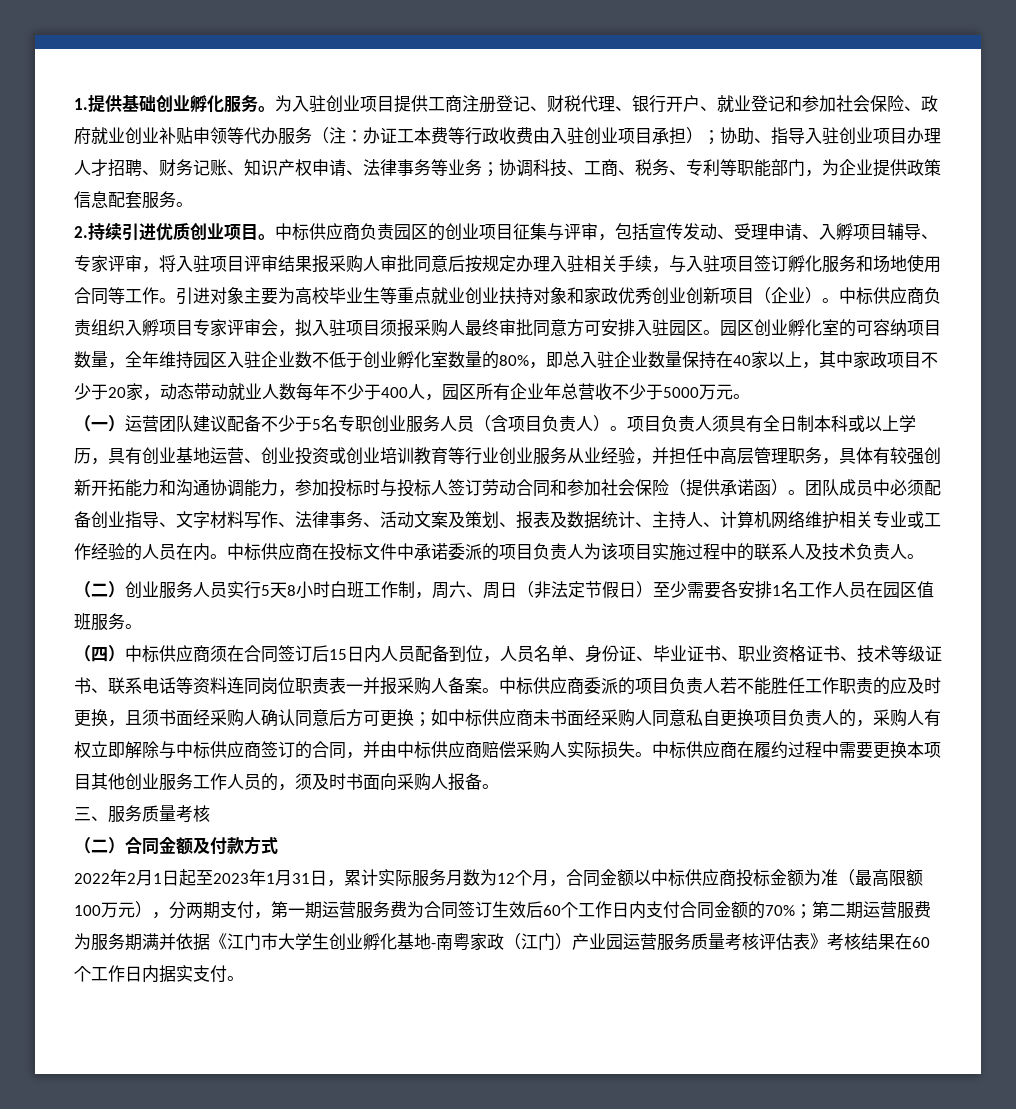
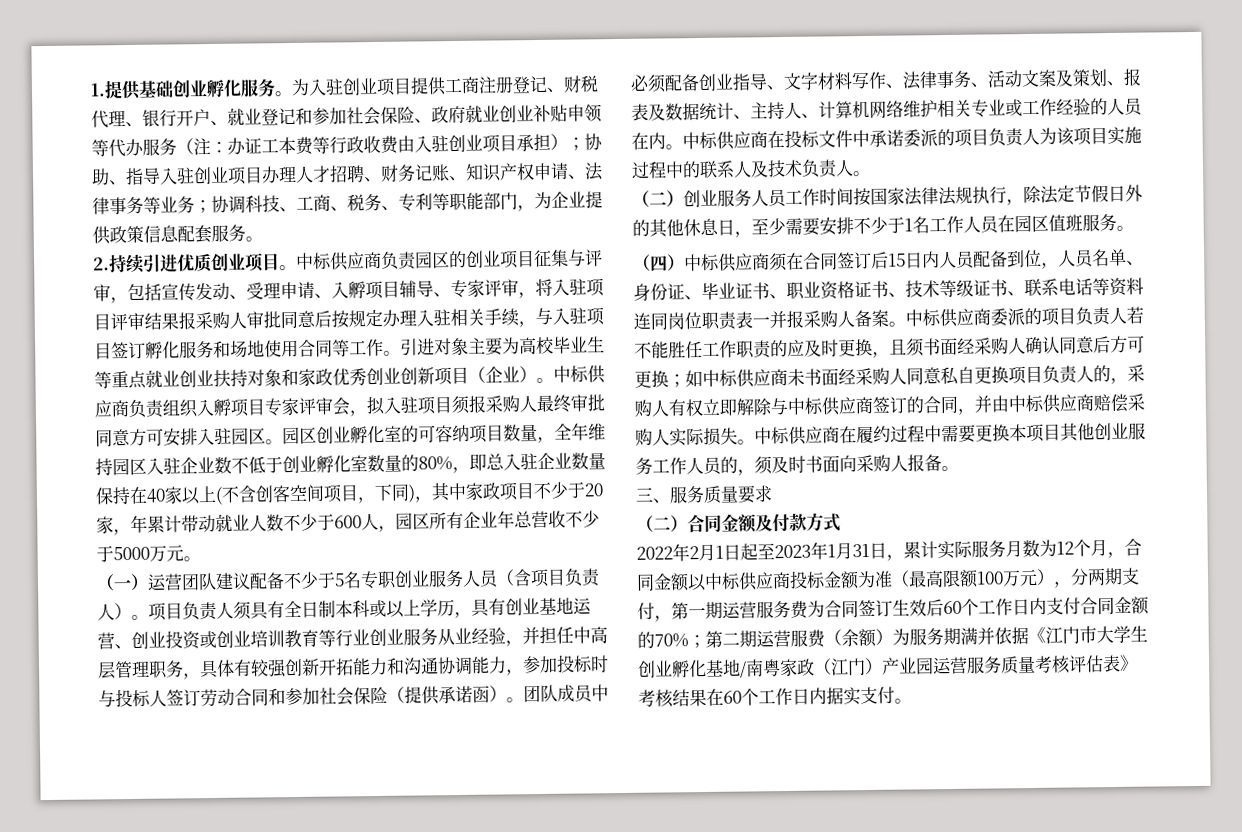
- 园区创业孵化室的可容纳项目数量，全年维持园区入驻企业数不低于创业孵化室数量的80%，即总入驻企业数量保持在40家以上，其中家政项目不少于20家，动态带动就业人数每年不少于400人，园区所有企业年总营收不少于5000万元。
+ 园区创业孵化室的可容纳项目数量，全年维持园区入驻企业数不低于创业孵化室数量的80%，即总入驻企业数量保持在40家以上(不含创客空间项目，下同)，其中家政项目不少于20家，年累计带动就业人数不少于600人，园区所有企业年总营收不少于5000万元。
- （二）创业服务人员实行5天8小时白班工作制，周六、周日（非法定节假日）至少需要各安排1名工作人员在园区值班服务。
+ （二）创业服务人员工作时间按国家法律法规执行，除法定节假日外的其他休息日，至少需要安排不少于1名工作人员在园区值班服务。
- 三、服务质量考核
+ 三、服务质量要求
- 第二期运营服费为服务期满并依据《江门市大学生创业孵化基地-南粤家政（江门）产业园运营服务质量考核评估表》考核结果在60个工作日内据实支付。
+ 第二期运营服费（余额）为服务期满并依据《江门市大学生创业孵化基地/南粤家政（江门）产业园运营服务质量考核评估表》考核结果在60个工作日内据实支付。

